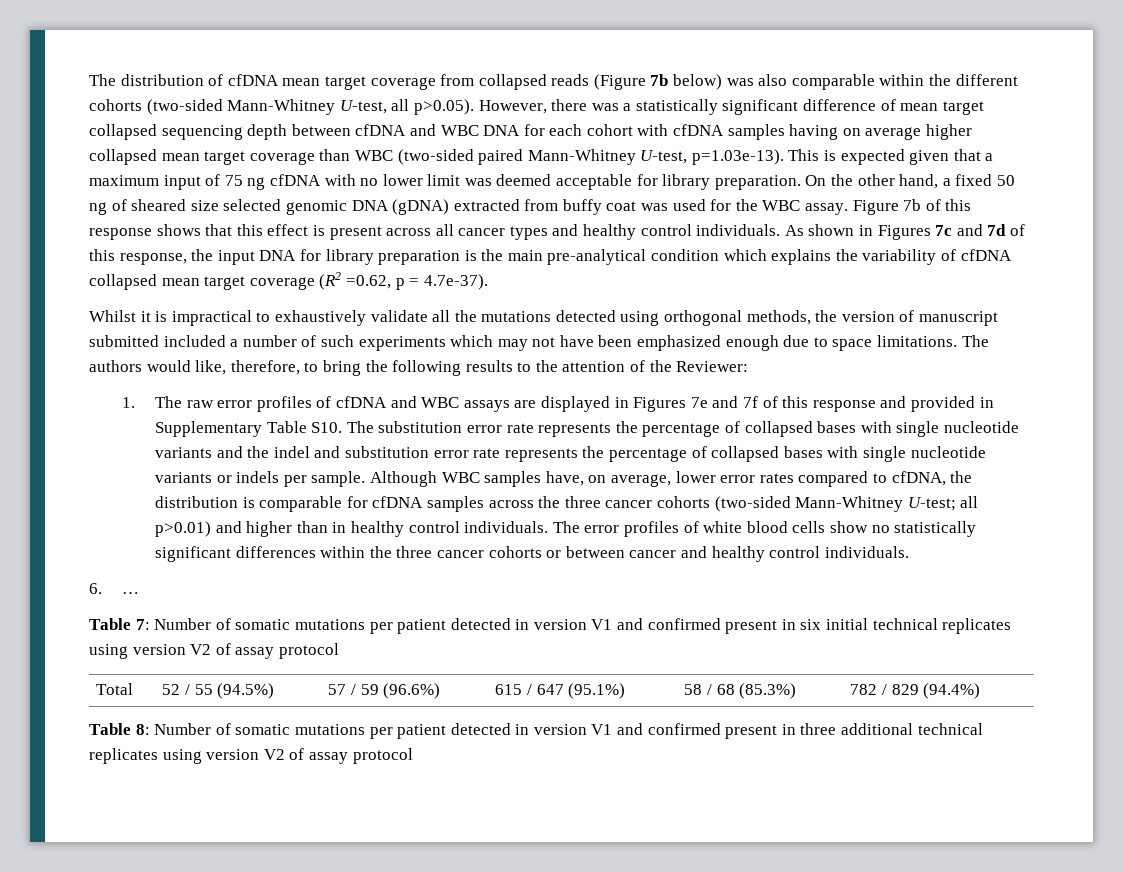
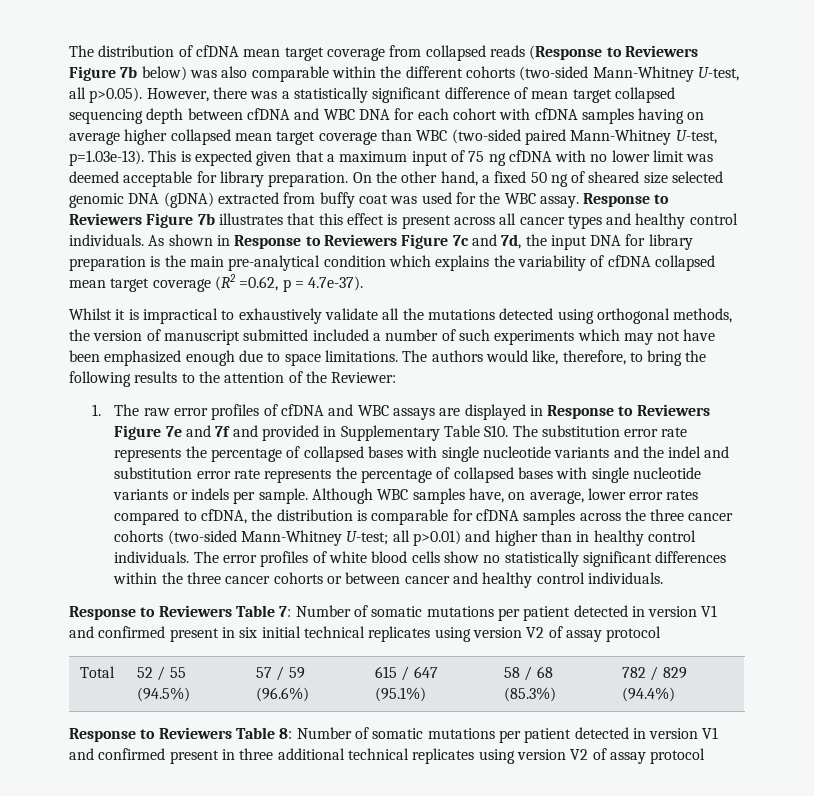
- The distribution of cfDNA mean target coverage from collapsed reads (Figure 7b below) was also comparable within the different cohorts (two-sided Mann-Whitney U-test, all p>0.05). However, there was a statistically significant difference of mean target collapsed sequencing depth between cfDNA and WBC DNA for each cohort with cfDNA samples having on average higher collapsed mean target coverage than WBC (two-sided paired Mann-Whitney U-test, p=1.03e-13). This is expected given that a maximum input of 75 ng cfDNA with no lower limit was deemed acceptable for library preparation.
+ The distribution of cfDNA mean target coverage from collapsed reads (Response to Reviewers Figure 7b below) was also comparable within the different cohorts (two-sided Mann-Whitney U-test, all p>0.05). However, there was a statistically significant difference of mean target collapsed sequencing depth between cfDNA and WBC DNA for each cohort with cfDNA samples having on average higher collapsed mean target coverage than WBC (two-sided paired Mann-Whitney U-test, p=1.03e-13). This is expected given that a maximum input of 75 ng cfDNA with no lower limit was deemed acceptable for library preparation.
- Figure 7b of this response shows that this effect is present across all cancer types and healthy control individuals.
+ Response to Reviewers Figure 7b illustrates that this effect is present across all cancer types and healthy control individuals.
- As shown in Figures 7c and 7d of this response, the input DNA for library preparation is the main pre-analytical condition which explains the variability of cfDNA collapsed mean target coverage (R2 =0.62, p = 4.7e-37).
+ As shown in Response to Reviewers Figure 7c and 7d, the input DNA for library preparation is the main pre-analytical condition which explains the variability of cfDNA collapsed mean target coverage (R2 =0.62, p = 4.7e-37).
- 1. The raw error profiles of cfDNA and WBC assays are displayed in Figures 7e and 7f of this response and provided in Supplementary Table S10. The substitution error rate represents the percentage of collapsed bases with single nucleotide variants and the indel and substitution error rate represents the percentage of collapsed bases with single nucleotide variants or indels per sample.
+ 1. The raw error profiles of cfDNA and WBC assays are displayed in Response to Reviewers Figure 7e and 7f and provided in Supplementary Table S10. The substitution error rate represents the percentage of collapsed bases with single nucleotide variants and the indel and substitution error rate represents the percentage of collapsed bases with single nucleotide variants or indels per sample.
- 6. …
- Table 7: Number of somatic mutations per patient detected in version V1 and confirmed present in six initial technical replicates using version V2 of assay protocol
+ Response to Reviewers Table 7: Number of somatic mutations per patient detected in version V1 and confirmed present in six initial technical replicates using version V2 of assay protocol
- Table 8: Number of somatic mutations per patient detected in version V1 and confirmed present in three additional technical replicates using version V2 of assay protocol
+ Response to Reviewers Table 8: Number of somatic mutations per patient detected in version V1 and confirmed present in three additional technical replicates using version V2 of assay protocol

